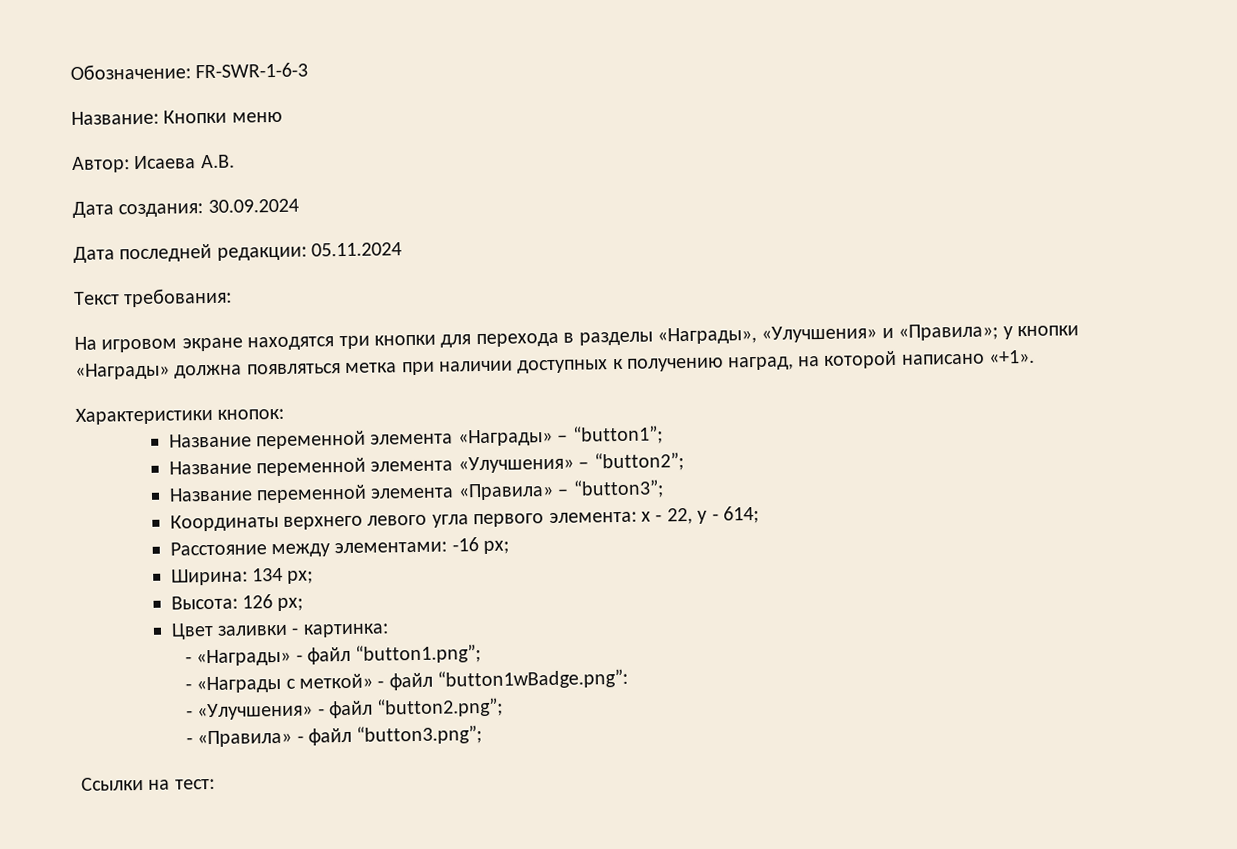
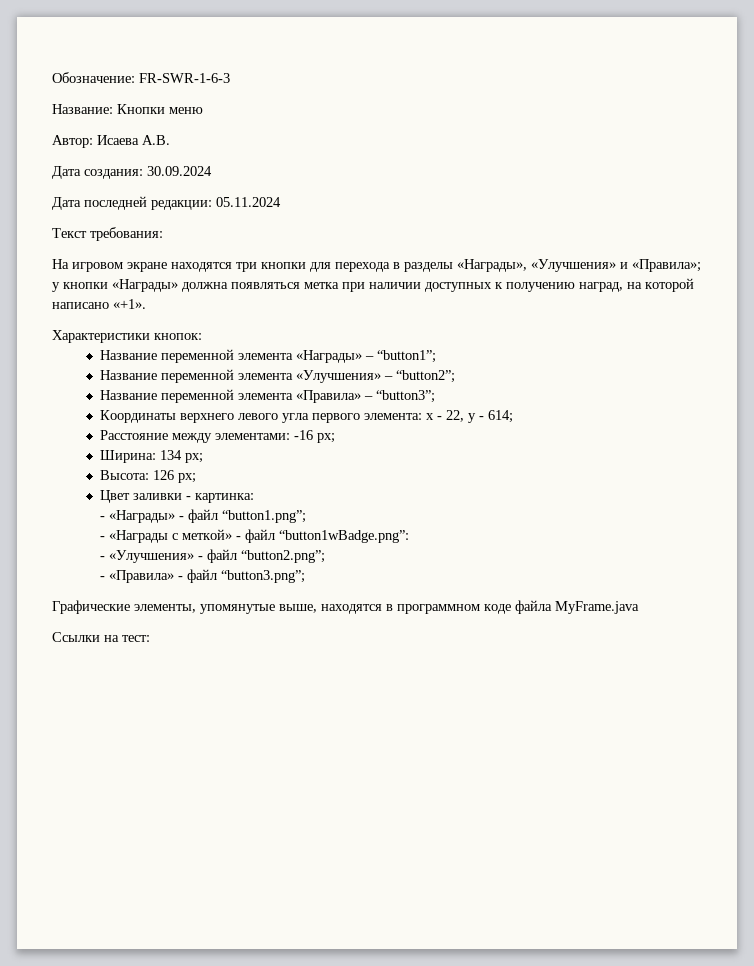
+ Графические элементы, упомянутые выше, находятся в программном коде файла MyFrame.java

